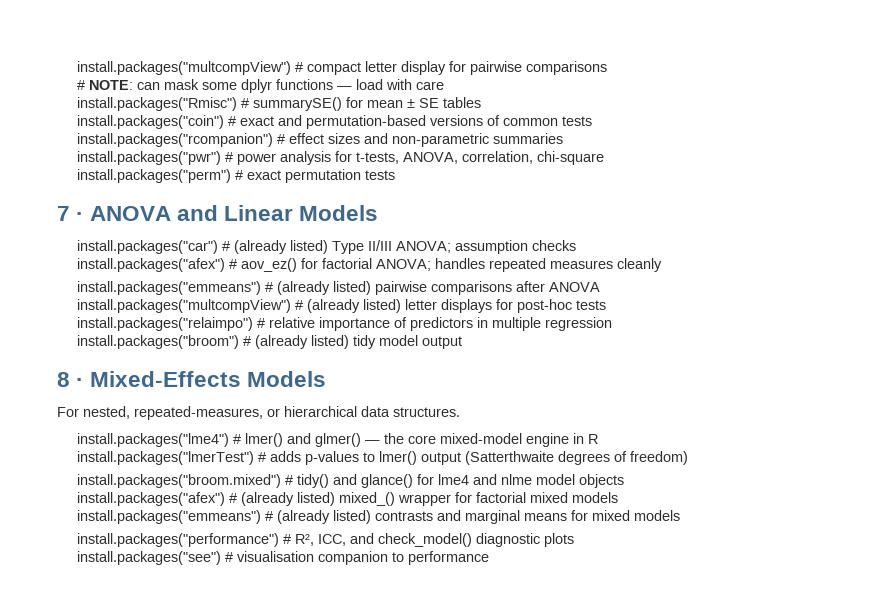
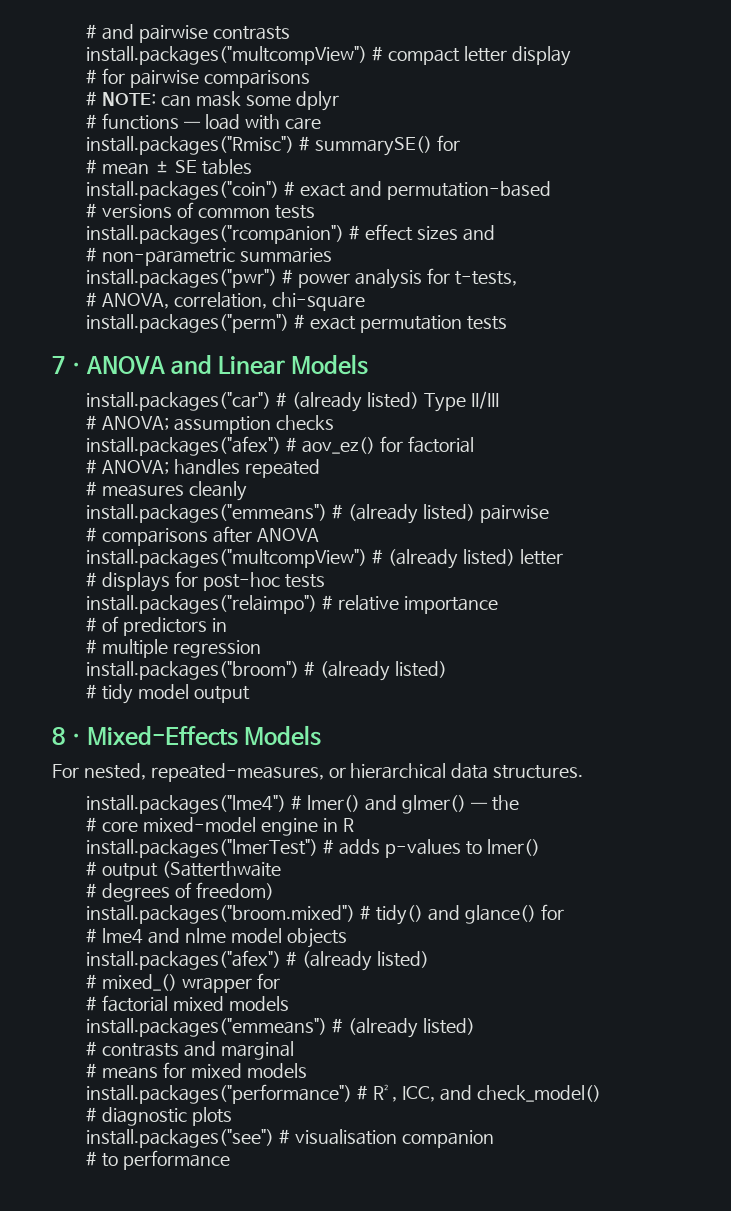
+ # and pairwise contrasts
- install.packages("multcompView") # compact letter display for pairwise comparisons
+ install.packages("multcompView") # compact letter display
+ # for pairwise comparisons
- # NOTE: can mask some dplyr functions — load with care
+ # NOTE: can mask some dplyr
+ # functions — load with care
- install.packages("Rmisc") # summarySE() for mean ± SE tables
+ install.packages("Rmisc") # summarySE() for
+ # mean ± SE tables
- install.packages("coin") # exact and permutation-based versions of common tests
+ install.packages("coin") # exact and permutation-based
+ # versions of common tests
- install.packages("rcompanion") # effect sizes and non-parametric summaries
+ install.packages("rcompanion") # effect sizes and
+ # non-parametric summaries
- install.packages("pwr") # power analysis for t-tests, ANOVA, correlation, chi-square
+ install.packages("pwr") # power analysis for t-tests,
+ # ANOVA, correlation, chi-square
- install.packages("car") # (already listed) Type II/III ANOVA; assumption checks
+ install.packages("car") # (already listed) Type II/III
+ # ANOVA; assumption checks
- install.packages("afex") # aov_ez() for factorial ANOVA; handles repeated measures cleanly
+ install.packages("afex") # aov_ez() for factorial
+ # ANOVA; handles repeated
+ # measures cleanly
- install.packages("emmeans") # (already listed) pairwise comparisons after ANOVA
+ install.packages("emmeans") # (already listed) pairwise
+ # comparisons after ANOVA
- install.packages("multcompView") # (already listed) letter displays for post-hoc tests
+ install.packages("multcompView") # (already listed) letter
+ # displays for post-hoc tests
- install.packages("relaimpo") # relative importance of predictors in multiple regression
+ install.packages("relaimpo") # relative importance
+ # of predictors in
+ # multiple regression
- install.packages("broom") # (already listed) tidy model output
+ install.packages("broom") # (already listed)
+ # tidy model output
- install.packages("lme4") # lmer() and glmer() — the core mixed-model engine in R
+ install.packages("lme4") # lmer() and glmer() — the
+ # core mixed-model engine in R
- install.packages("lmerTest") # adds p-values to lmer() output (Satterthwaite degrees of freedom)
+ install.packages("lmerTest") # adds p-values to lmer()
+ # output (Satterthwaite
+ # degrees of freedom)
- install.packages("broom.mixed") # tidy() and glance() for lme4 and nlme model objects
+ install.packages("broom.mixed") # tidy() and glance() for
+ # lme4 and nlme model objects
- install.packages("afex") # (already listed) mixed_() wrapper for factorial mixed models
- install.packages("emmeans") # (already listed) contrasts and marginal means for mixed models
+ install.packages("afex") # (already listed)
+ # mixed_() wrapper for
+ # factorial mixed models
+ install.packages("emmeans") # (already listed)
+ # contrasts and marginal
+ # means for mixed models
- install.packages("performance") # R², ICC, and check_model() diagnostic plots
+ install.packages("performance") # R², ICC, and check_model()
+ # diagnostic plots
- install.packages("see") # visualisation companion to performance
+ install.packages("see") # visualisation companion
+ # to performance

